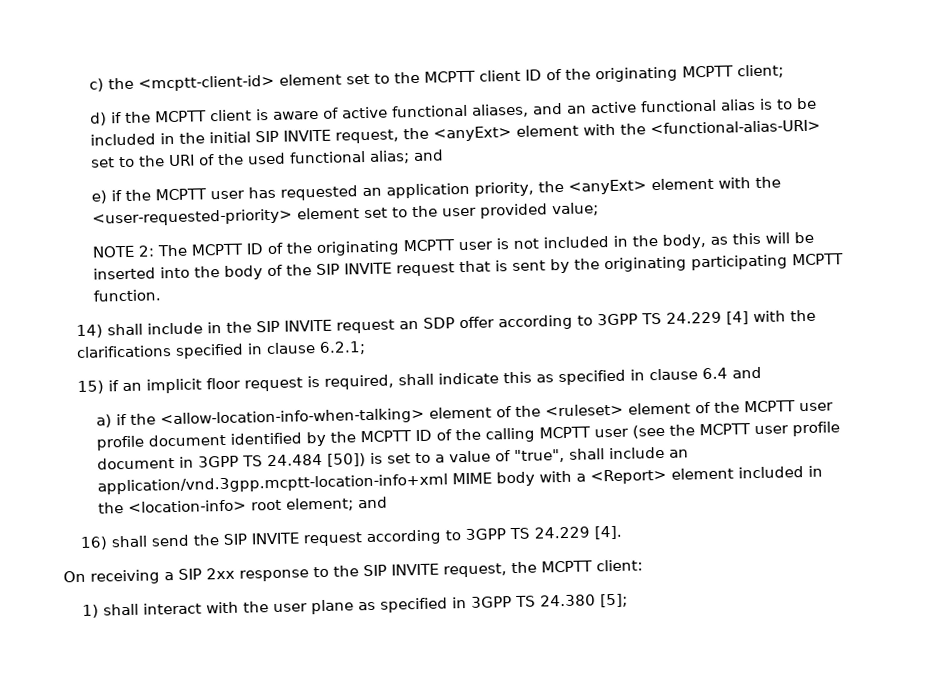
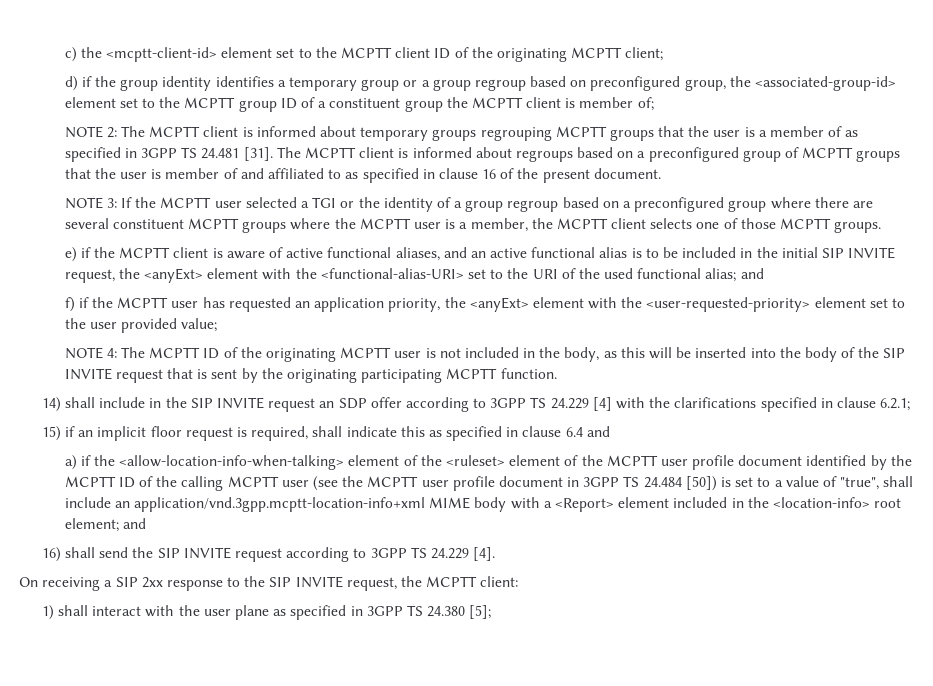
- d) if the MCPTT client is aware of active functional aliases, and an active functional alias is to be included in the initial SIP INVITE request, the <anyExt> element with the <functional-alias-URI> set to the URI of the used functional alias; and
+ d) if the group identity identifies a temporary group or a group regroup based on preconfigured group, the <associated-group-id> element set to the MCPTT group ID of a constituent group the MCPTT client is member of;
+ NOTE 2: The MCPTT client is informed about temporary groups regrouping MCPTT groups that the user is a member of as specified in 3GPP TS 24.481 [31]. The MCPTT client is informed about regroups based on a preconfigured group of MCPTT groups that the user is member of and affiliated to as specified in clause 16 of the present document.
+ NOTE 3: If the MCPTT user selected a TGI or the identity of a group regroup based on a preconfigured group where there are several constituent MCPTT groups where the MCPTT user is a member, the MCPTT client selects one of those MCPTT groups.
+ e) if the MCPTT client is aware of active functional aliases, and an active functional alias is to be included in the initial SIP INVITE request, the <anyExt> element with the <functional-alias-URI> set to the URI of the used functional alias; and
- e) if the MCPTT user has requested an application priority, the <anyExt> element with the <user-requested-priority> element set to the user provided value;
+ f) if the MCPTT user has requested an application priority, the <anyExt> element with the <user-requested-priority> element set to the user provided value;
- NOTE 2: The MCPTT ID of the originating MCPTT user is not included in the body, as this will be inserted into the body of the SIP INVITE request that is sent by the originating participating MCPTT function.
+ NOTE 4: The MCPTT ID of the originating MCPTT user is not included in the body, as this will be inserted into the body of the SIP INVITE request that is sent by the originating participating MCPTT function.

